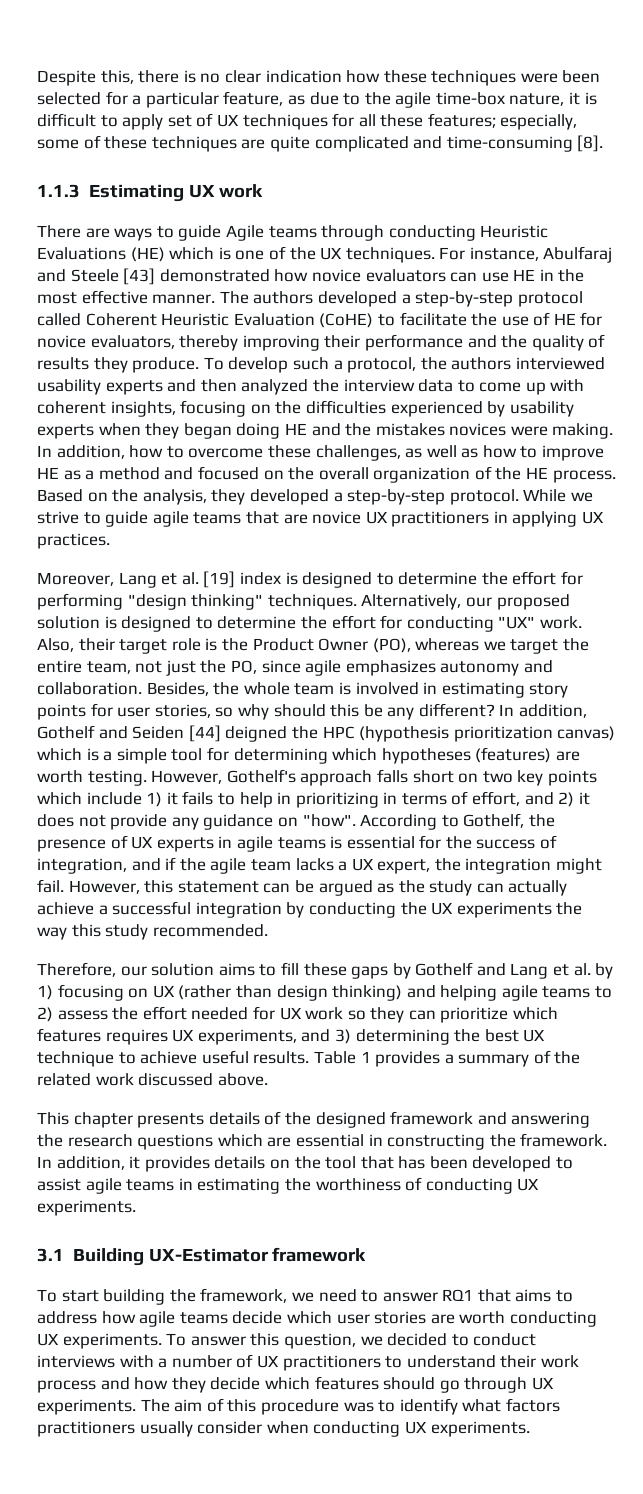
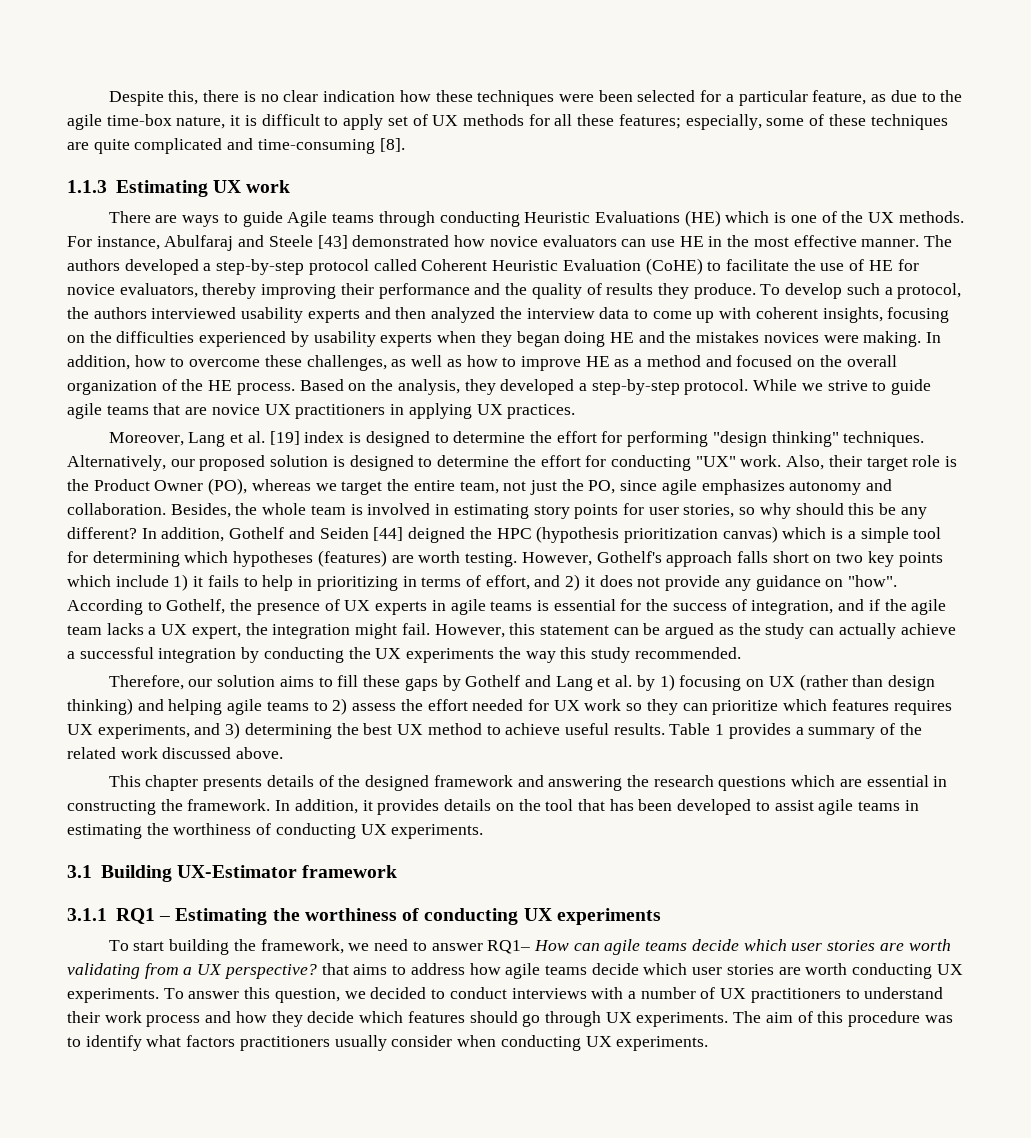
- Despite this, there is no clear indication how these techniques were been selected for a particular feature, as due to the agile time-box nature, it is difficult to apply set of UX techniques for all these features; especially, some of these techniques are quite complicated and time-consuming [8].
+ Despite this, there is no clear indication how these techniques were been selected for a particular feature, as due to the agile time-box nature, it is difficult to apply set of UX methods for all these features; especially, some of these techniques are quite complicated and time-consuming [8].
- There are ways to guide Agile teams through conducting Heuristic Evaluations (HE) which is one of the UX techniques.
+ There are ways to guide Agile teams through conducting Heuristic Evaluations (HE) which is one of the UX methods.
- Therefore, our solution aims to fill these gaps by Gothelf and Lang et al. by 1) focusing on UX (rather than design thinking) and helping agile teams to 2) assess the effort needed for UX work so they can prioritize which features requires UX experiments, and 3) determining the best UX technique to achieve useful results.
+ Therefore, our solution aims to fill these gaps by Gothelf and Lang et al. by 1) focusing on UX (rather than design thinking) and helping agile teams to 2) assess the effort needed for UX work so they can prioritize which features requires UX experiments, and 3) determining the best UX method to achieve useful results.
+ 3.1.1 RQ1 – Estimating the worthiness of conducting UX experiments
- To start building the framework, we need to answer RQ1 that aims to address how agile teams decide which user stories are worth conducting UX experiments.
+ To start building the framework, we need to answer RQ1– How can agile teams decide which user stories are worth validating from a UX perspective? that aims to address how agile teams decide which user stories are worth conducting UX experiments.

